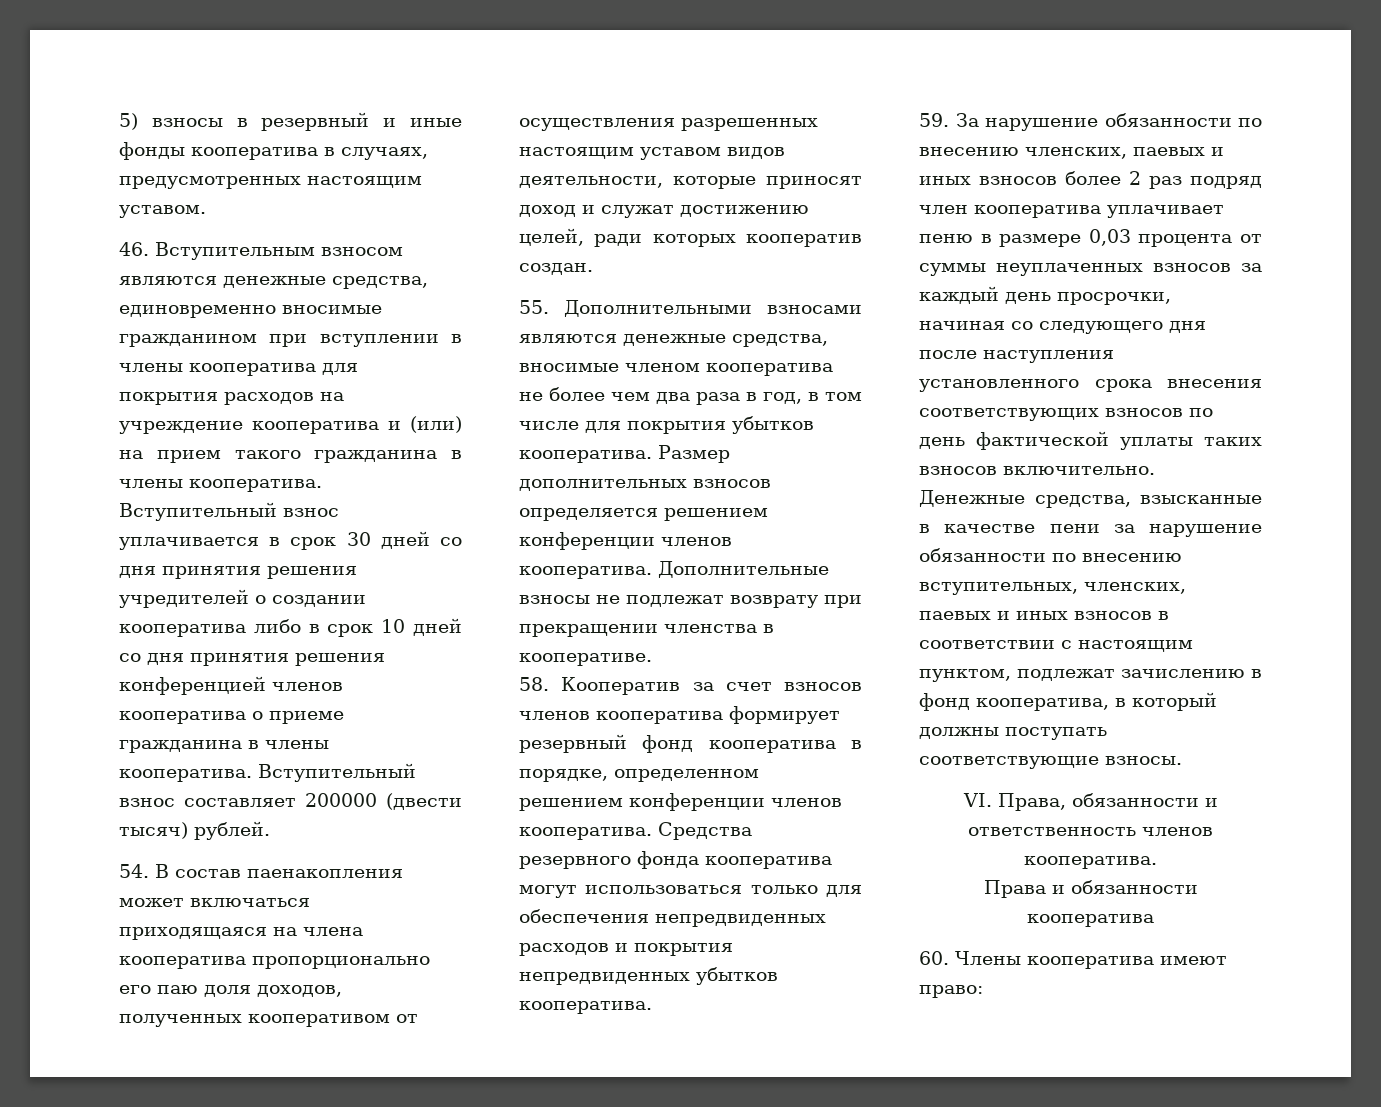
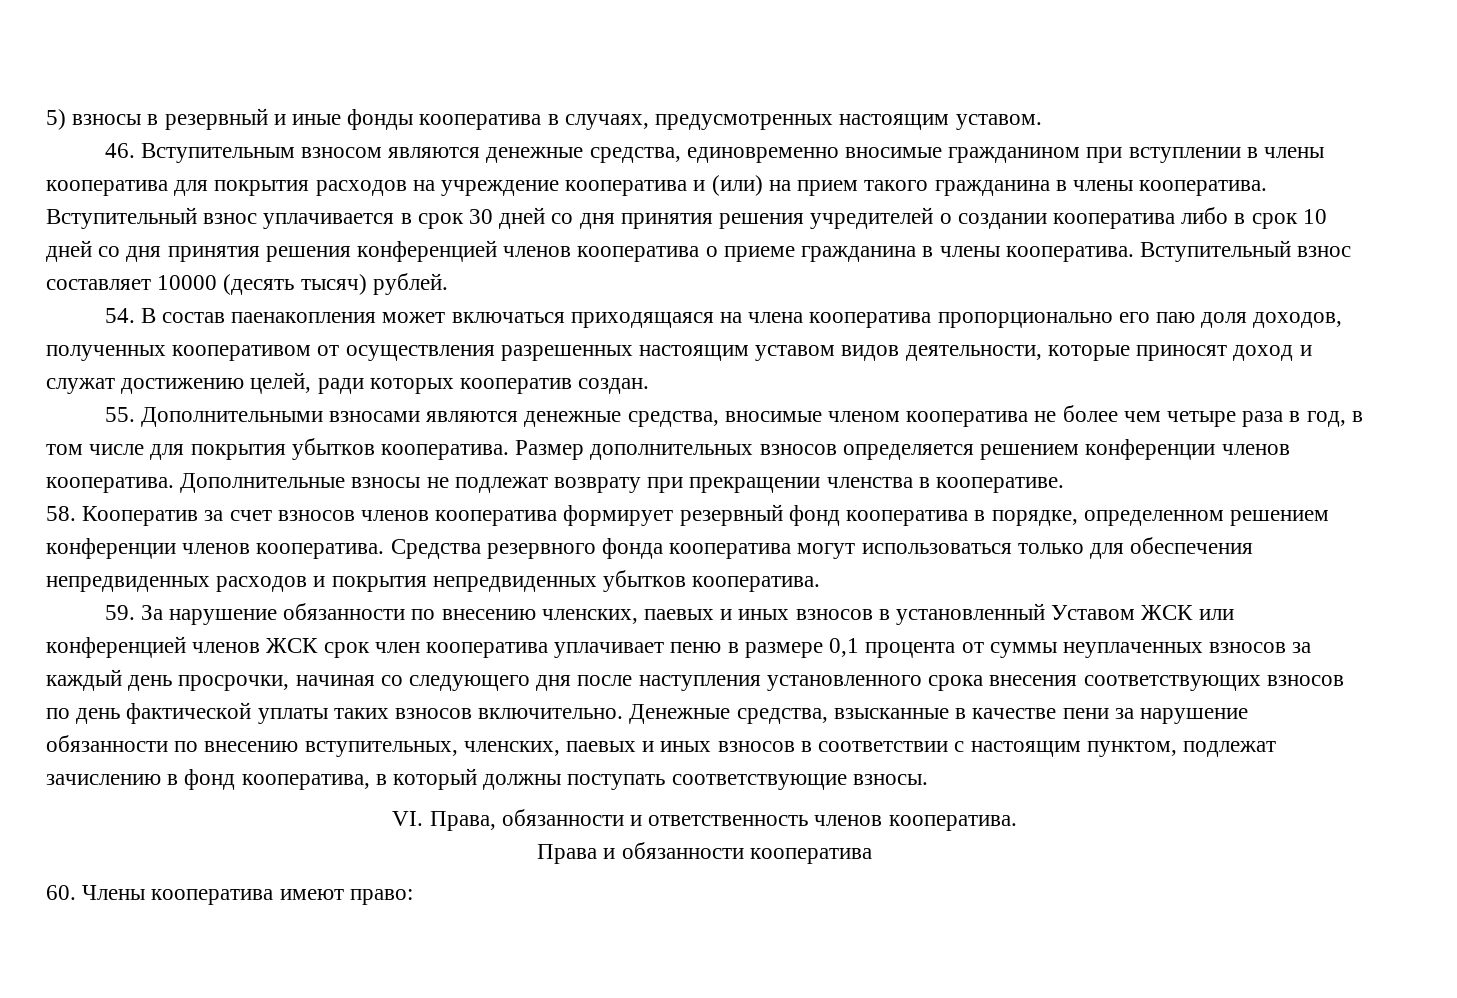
- Вступительный взнос составляет 200000 (двести тысяч) рублей.
+ Вступительный взнос составляет 10000 (десять тысяч) рублей.
- 55. Дополнительными взносами являются денежные средства, вносимые членом кооператива не более чем два раза в год, в том числе для покрытия убытков кооператива.
+ 55. Дополнительными взносами являются денежные средства, вносимые членом кооператива не более чем четыре раза в год, в том числе для покрытия убытков кооператива.
- 59. За нарушение обязанности по внесению членских, паевых и иных взносов более 2 раз подряд член кооператива уплачивает пеню в размере 0,03 процента от суммы неуплаченных взносов за каждый день просрочки, начиная со следующего дня после наступления установленного срока внесения соответствующих взносов по день фактической уплаты таких взносов включительно.
+ 59. За нарушение обязанности по внесению членских, паевых и иных взносов в установленный Уставом ЖСК или конференцией членов ЖСК срок член кооператива уплачивает пеню в размере 0,1 процента от суммы неуплаченных взносов за каждый день просрочки, начиная со следующего дня после наступления установленного срока внесения соответствующих взносов по день фактической уплаты таких взносов включительно.

